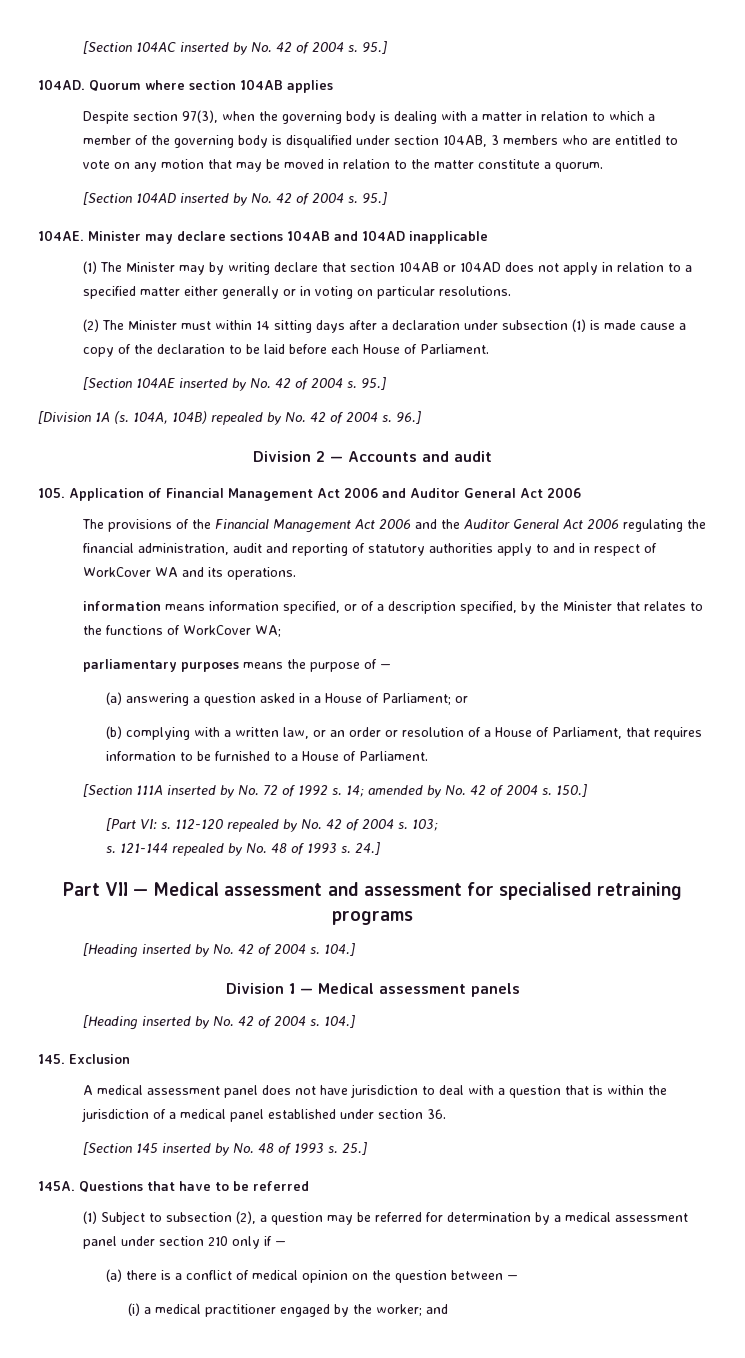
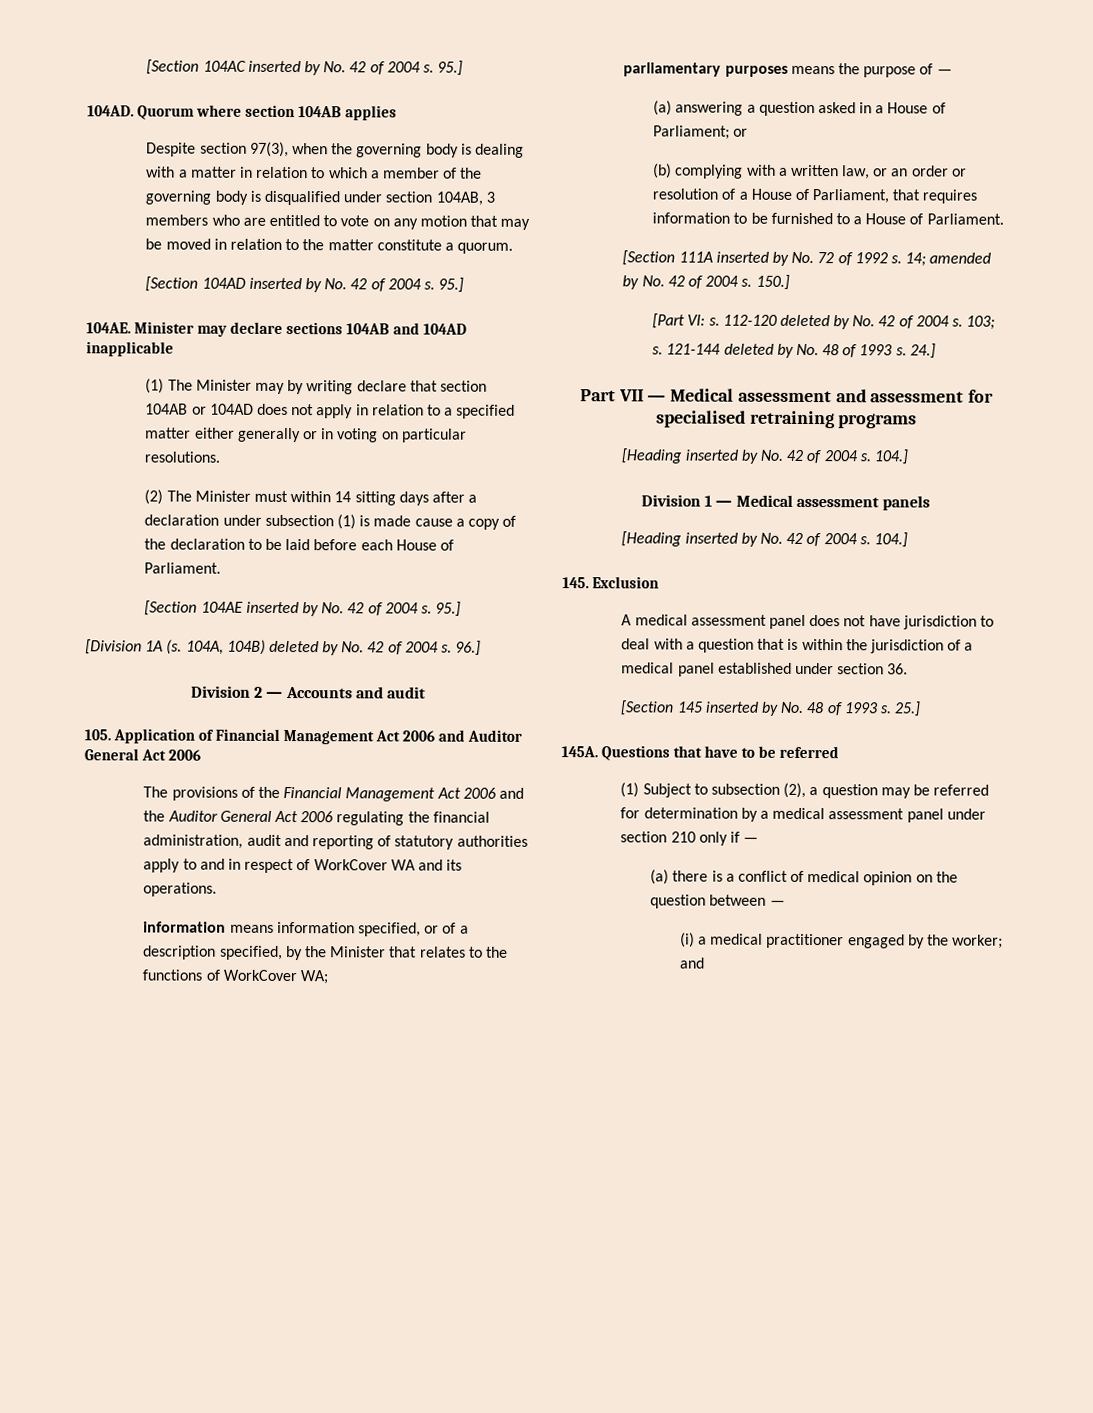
- 104A, 104B) repealed by No. 42 of 2004 s.
+ 104A, 104B) deleted by No. 42 of 2004 s.
- 112-120 repealed by No. 42 of 2004 s.
+ 112-120 deleted by No. 42 of 2004 s.
- 121-144 repealed by No. 48 of 1993 s.
+ 121-144 deleted by No. 48 of 1993 s.

